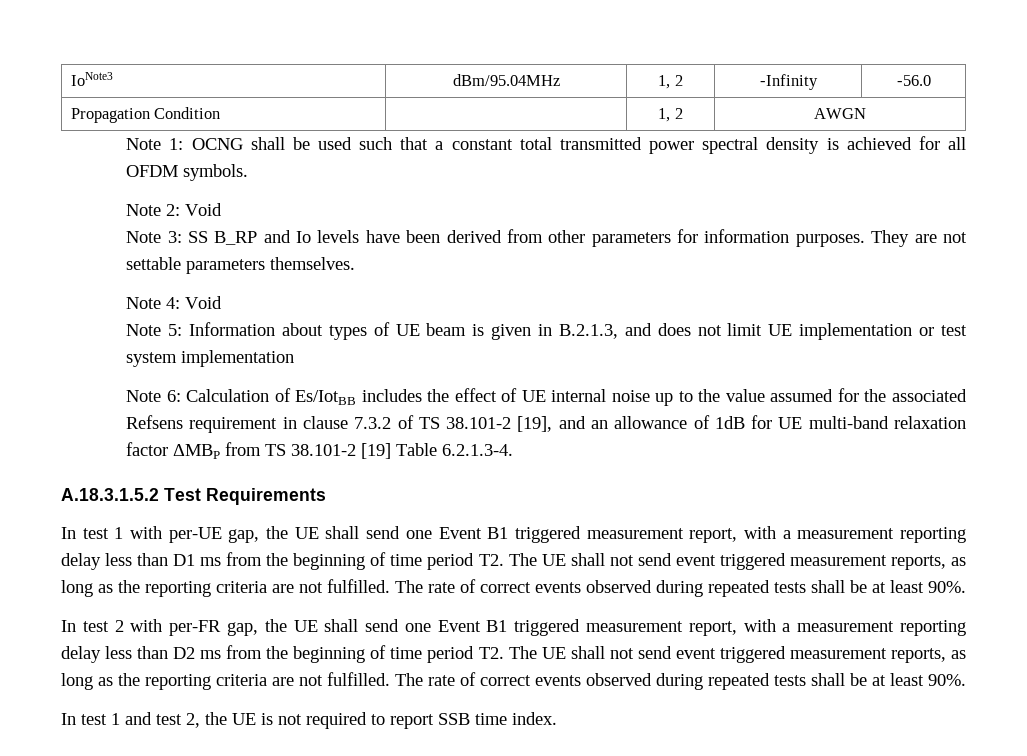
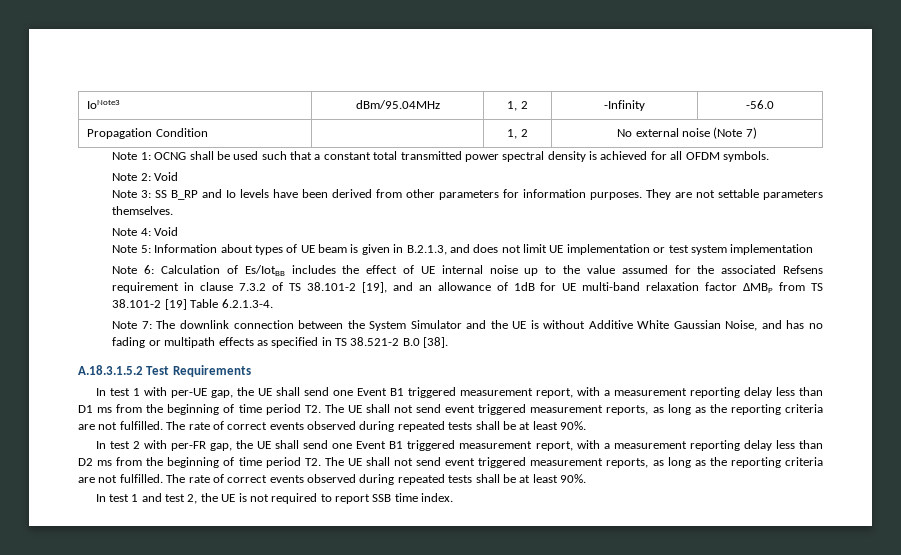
- Propagation Condition | | 1, 2 | AWGN
+ Propagation Condition | | 1, 2 | No external noise (Note 7)
+ Note 7: The downlink connection between the System Simulator and the UE is without Additive White Gaussian Noise, and has no fading or multipath effects as specified in TS 38.521-2 B.0 [38].

